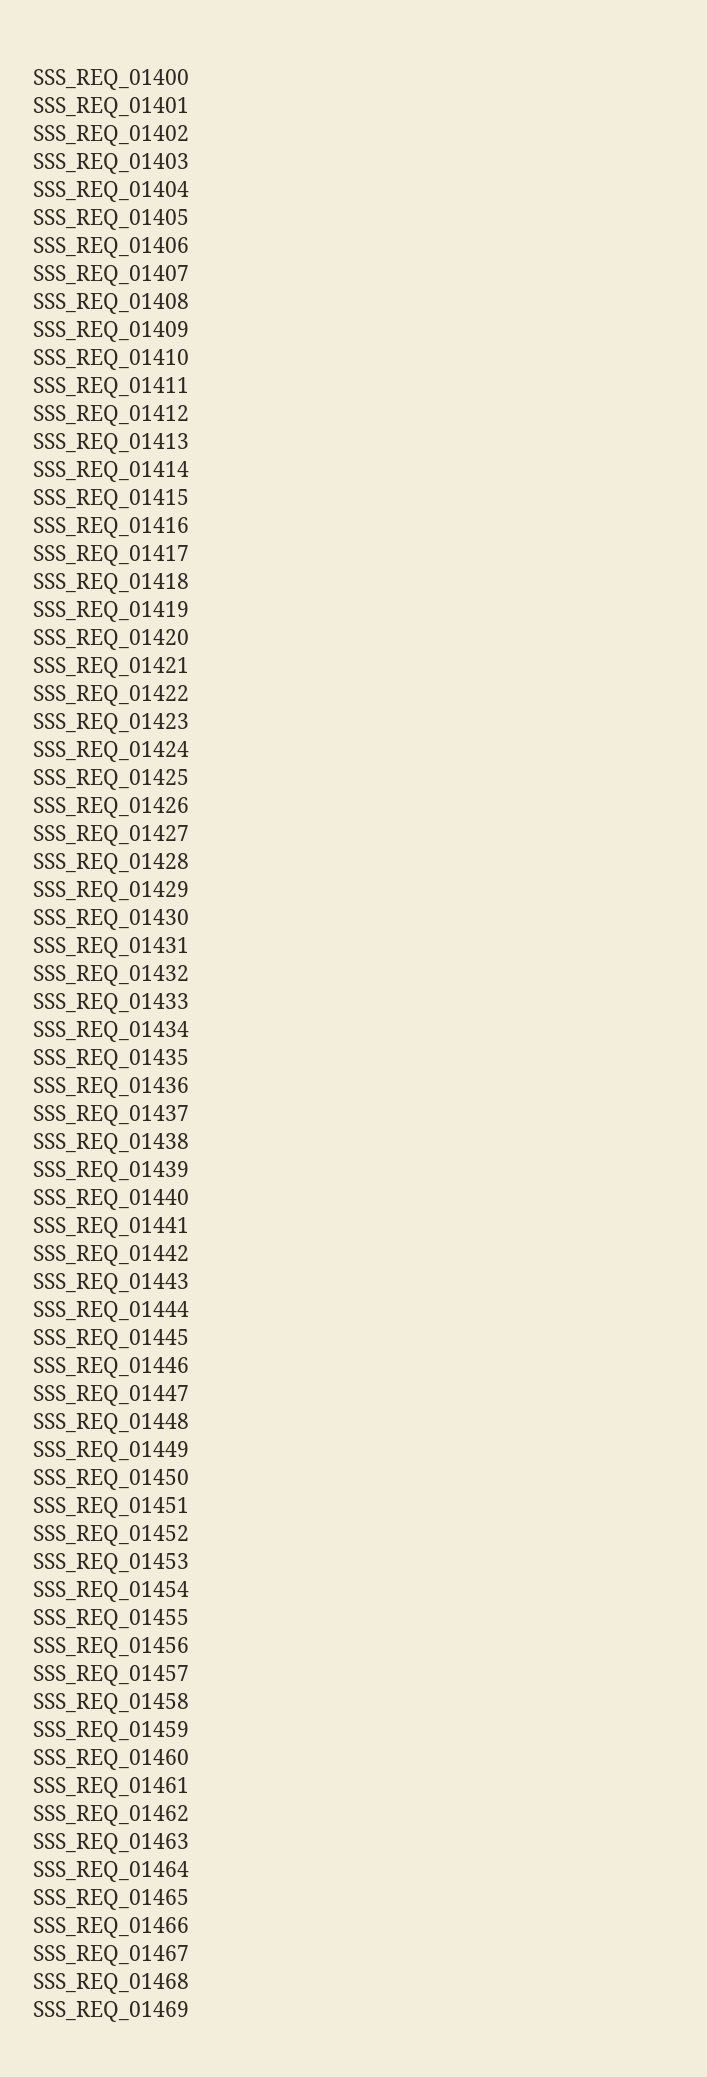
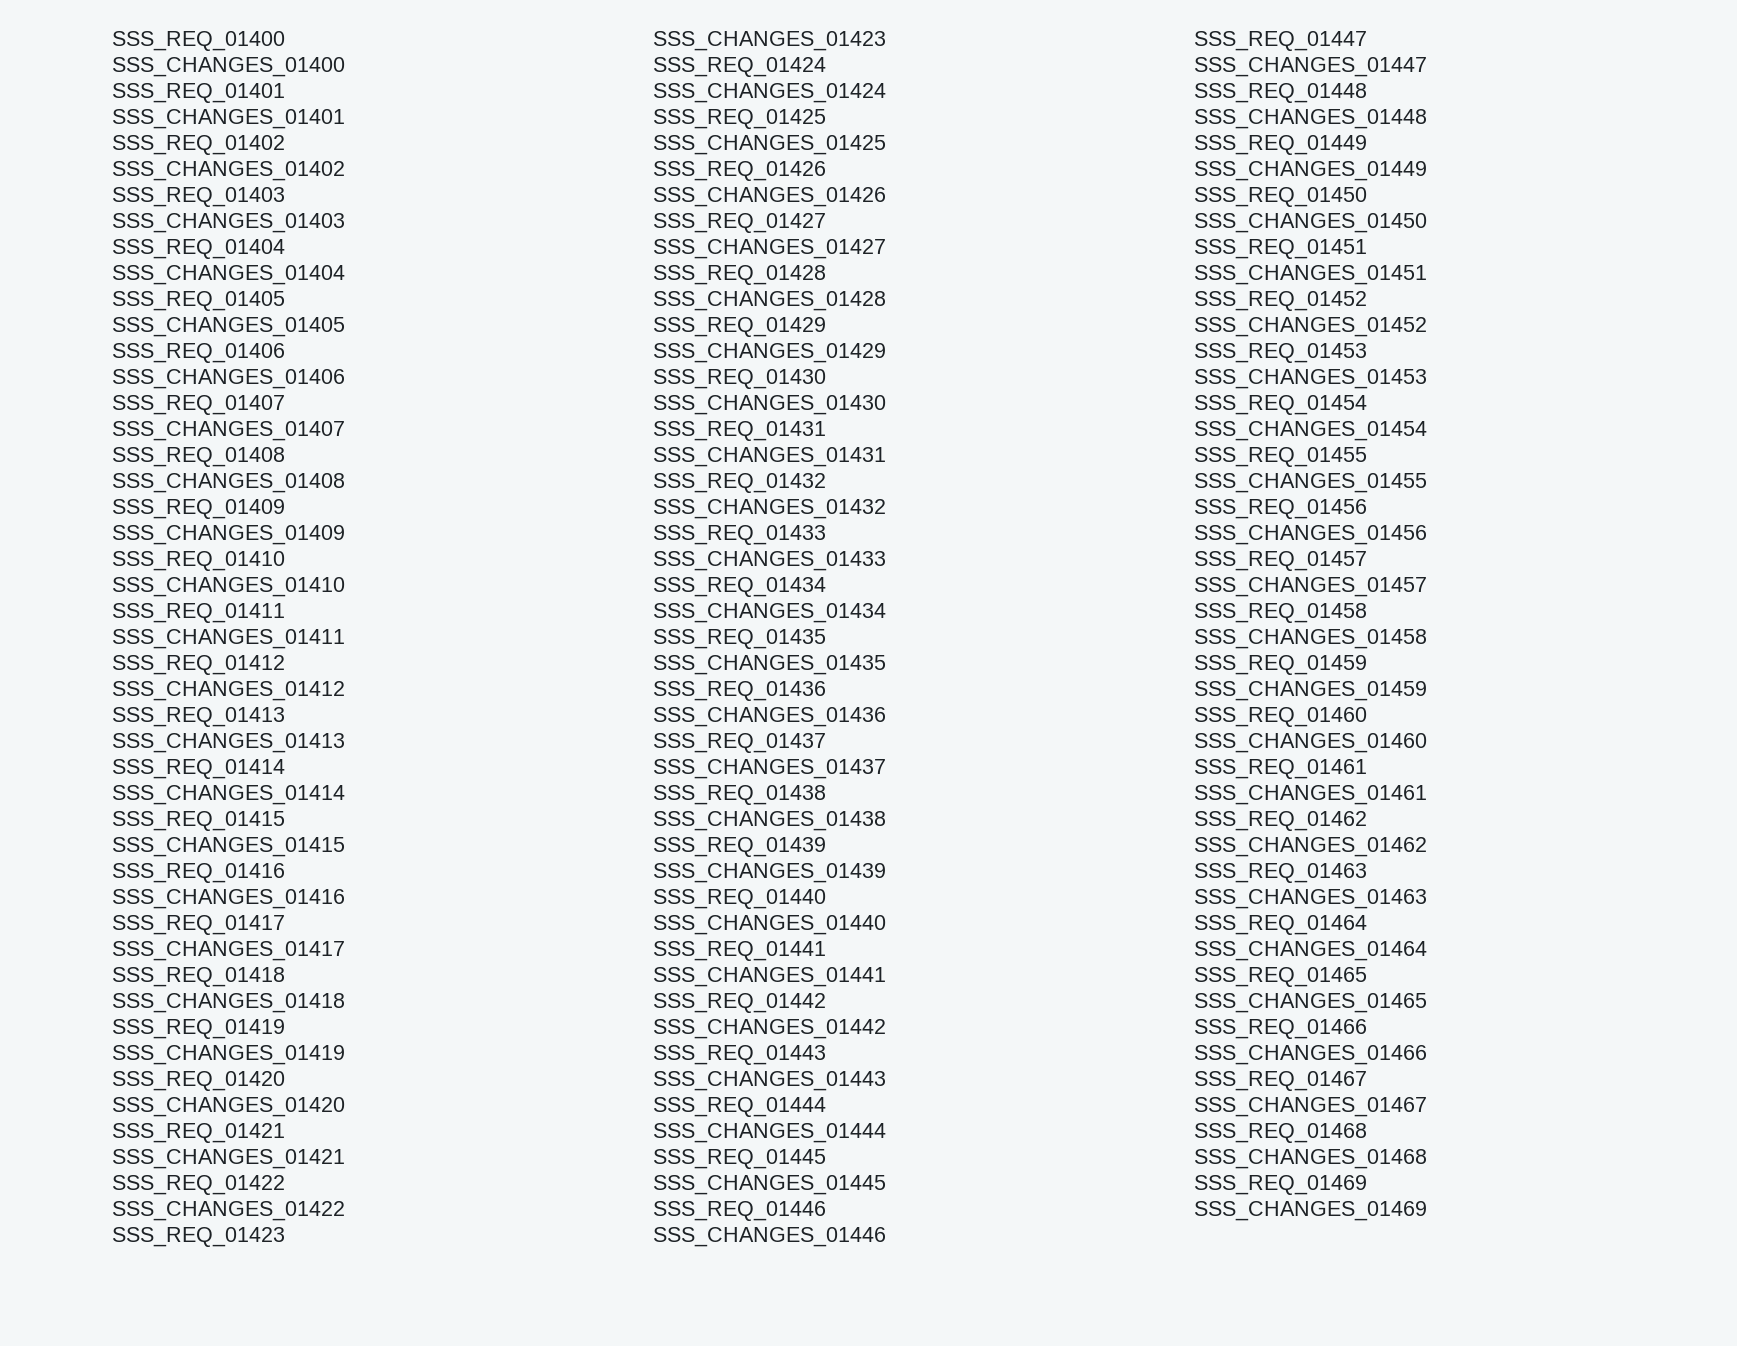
+ SSS_CHANGES_01400
+ SSS_CHANGES_01401
+ SSS_CHANGES_01402
+ SSS_CHANGES_01403
+ SSS_CHANGES_01404
+ SSS_CHANGES_01405
+ SSS_CHANGES_01406
+ SSS_CHANGES_01407
+ SSS_CHANGES_01408
+ SSS_CHANGES_01409
+ SSS_CHANGES_01410
+ SSS_CHANGES_01411
+ SSS_CHANGES_01412
+ SSS_CHANGES_01413
+ SSS_CHANGES_01414
+ SSS_CHANGES_01415
+ SSS_CHANGES_01416
+ SSS_CHANGES_01417
+ SSS_CHANGES_01418
+ SSS_CHANGES_01419
+ SSS_CHANGES_01420
+ SSS_CHANGES_01421
+ SSS_CHANGES_01422
+ SSS_CHANGES_01423
+ SSS_CHANGES_01424
+ SSS_CHANGES_01425
+ SSS_CHANGES_01426
+ SSS_CHANGES_01427
+ SSS_CHANGES_01428
+ SSS_CHANGES_01429
+ SSS_CHANGES_01430
+ SSS_CHANGES_01431
+ SSS_CHANGES_01432
+ SSS_CHANGES_01433
+ SSS_CHANGES_01434
+ SSS_CHANGES_01435
+ SSS_CHANGES_01436
+ SSS_CHANGES_01437
+ SSS_CHANGES_01438
+ SSS_CHANGES_01439
+ SSS_CHANGES_01440
+ SSS_CHANGES_01441
+ SSS_CHANGES_01442
+ SSS_CHANGES_01443
+ SSS_CHANGES_01444
+ SSS_CHANGES_01445
+ SSS_CHANGES_01446
+ SSS_CHANGES_01447
+ SSS_CHANGES_01448
+ SSS_CHANGES_01449
+ SSS_CHANGES_01450
+ SSS_CHANGES_01451
+ SSS_CHANGES_01452
+ SSS_CHANGES_01453
+ SSS_CHANGES_01454
+ SSS_CHANGES_01455
+ SSS_CHANGES_01456
+ SSS_CHANGES_01457
+ SSS_CHANGES_01458
+ SSS_CHANGES_01459
+ SSS_CHANGES_01460
+ SSS_CHANGES_01461
+ SSS_CHANGES_01462
+ SSS_CHANGES_01463
+ SSS_CHANGES_01464
+ SSS_CHANGES_01465
+ SSS_CHANGES_01466
+ SSS_CHANGES_01467
+ SSS_CHANGES_01468
+ SSS_CHANGES_01469

